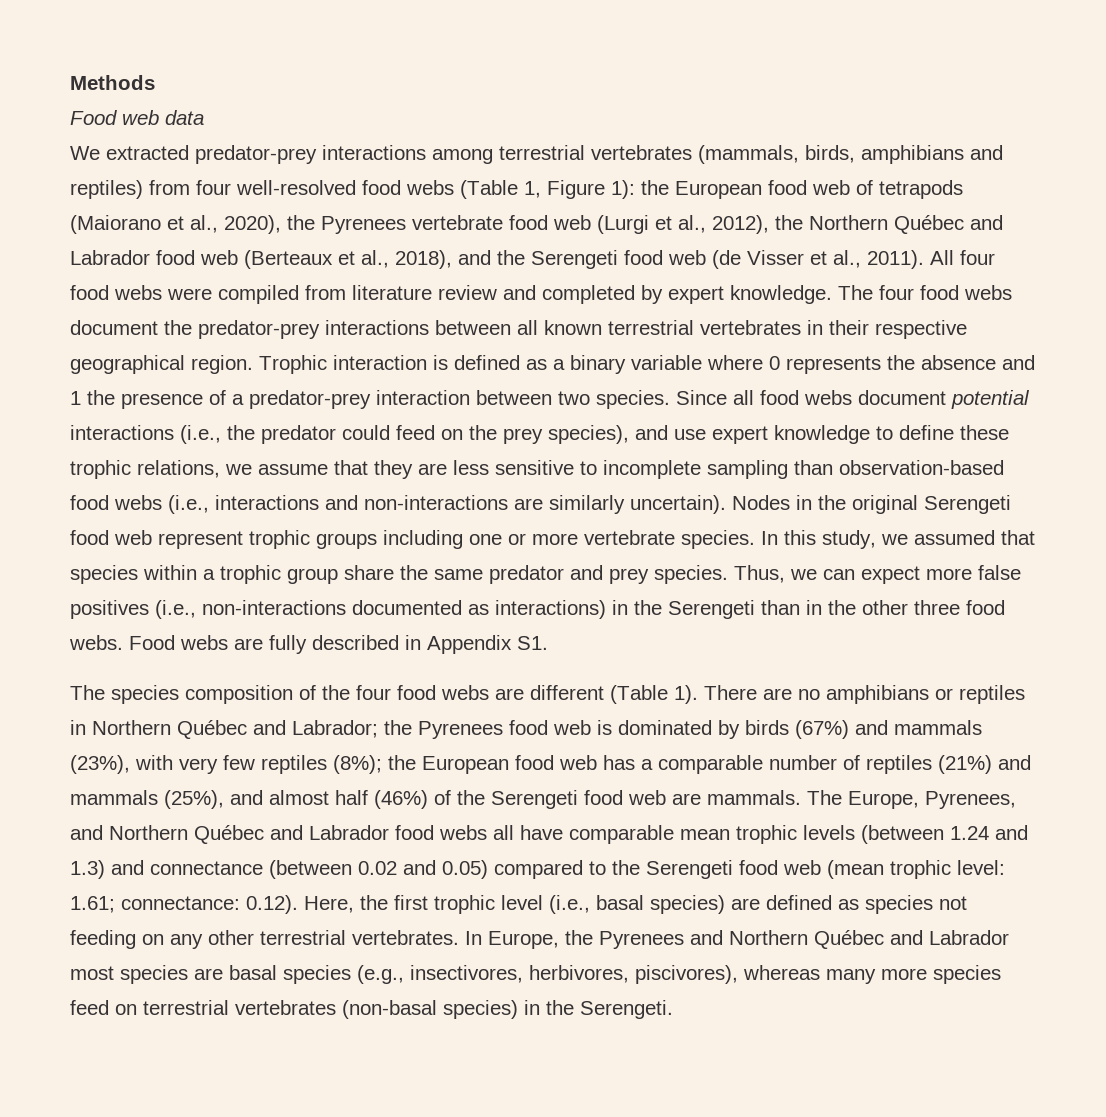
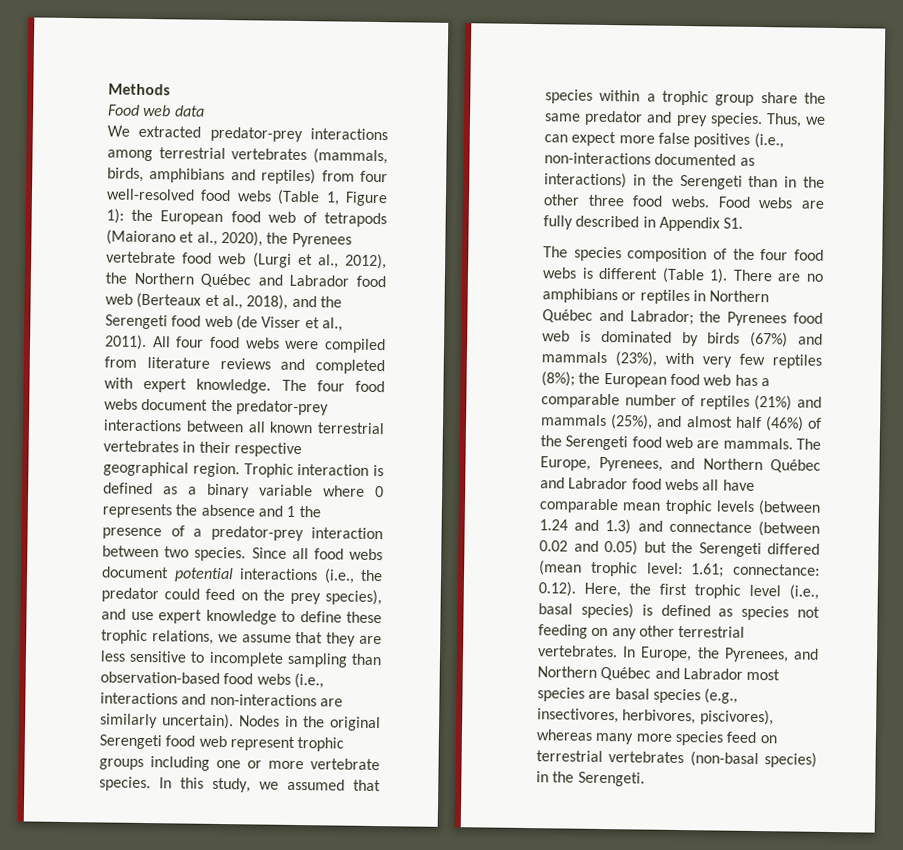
- All four food webs were compiled from literature review and completed by expert knowledge.
+ All four food webs were compiled from literature reviews and completed with expert knowledge.
- The species composition of the four food webs are different (Table 1).
+ The species composition of the four food webs is different (Table 1).
- The Europe, Pyrenees, and Northern Québec and Labrador food webs all have comparable mean trophic levels (between 1.24 and 1.3) and connectance (between 0.02 and 0.05) compared to the Serengeti food web (mean trophic level: 1.61; connectance: 0.12). Here, the first trophic level (i.e., basal species) are defined as species not feeding on any other terrestrial vertebrates.
+ The Europe, Pyrenees, and Northern Québec and Labrador food webs all have comparable mean trophic levels (between 1.24 and 1.3) and connectance (between 0.02 and 0.05) but the Serengeti differed (mean trophic level: 1.61; connectance: 0.12). Here, the first trophic level (i.e., basal species) is defined as species not feeding on any other terrestrial vertebrates.
- In Europe, the Pyrenees and Northern Québec and Labrador most species are basal species (e.g., insectivores, herbivores, piscivores), whereas many more species feed on terrestrial vertebrates (non-basal species) in the Serengeti.
+ In Europe, the Pyrenees, and Northern Québec and Labrador most species are basal species (e.g., insectivores, herbivores, piscivores), whereas many more species feed on terrestrial vertebrates (non-basal species) in the Serengeti.

